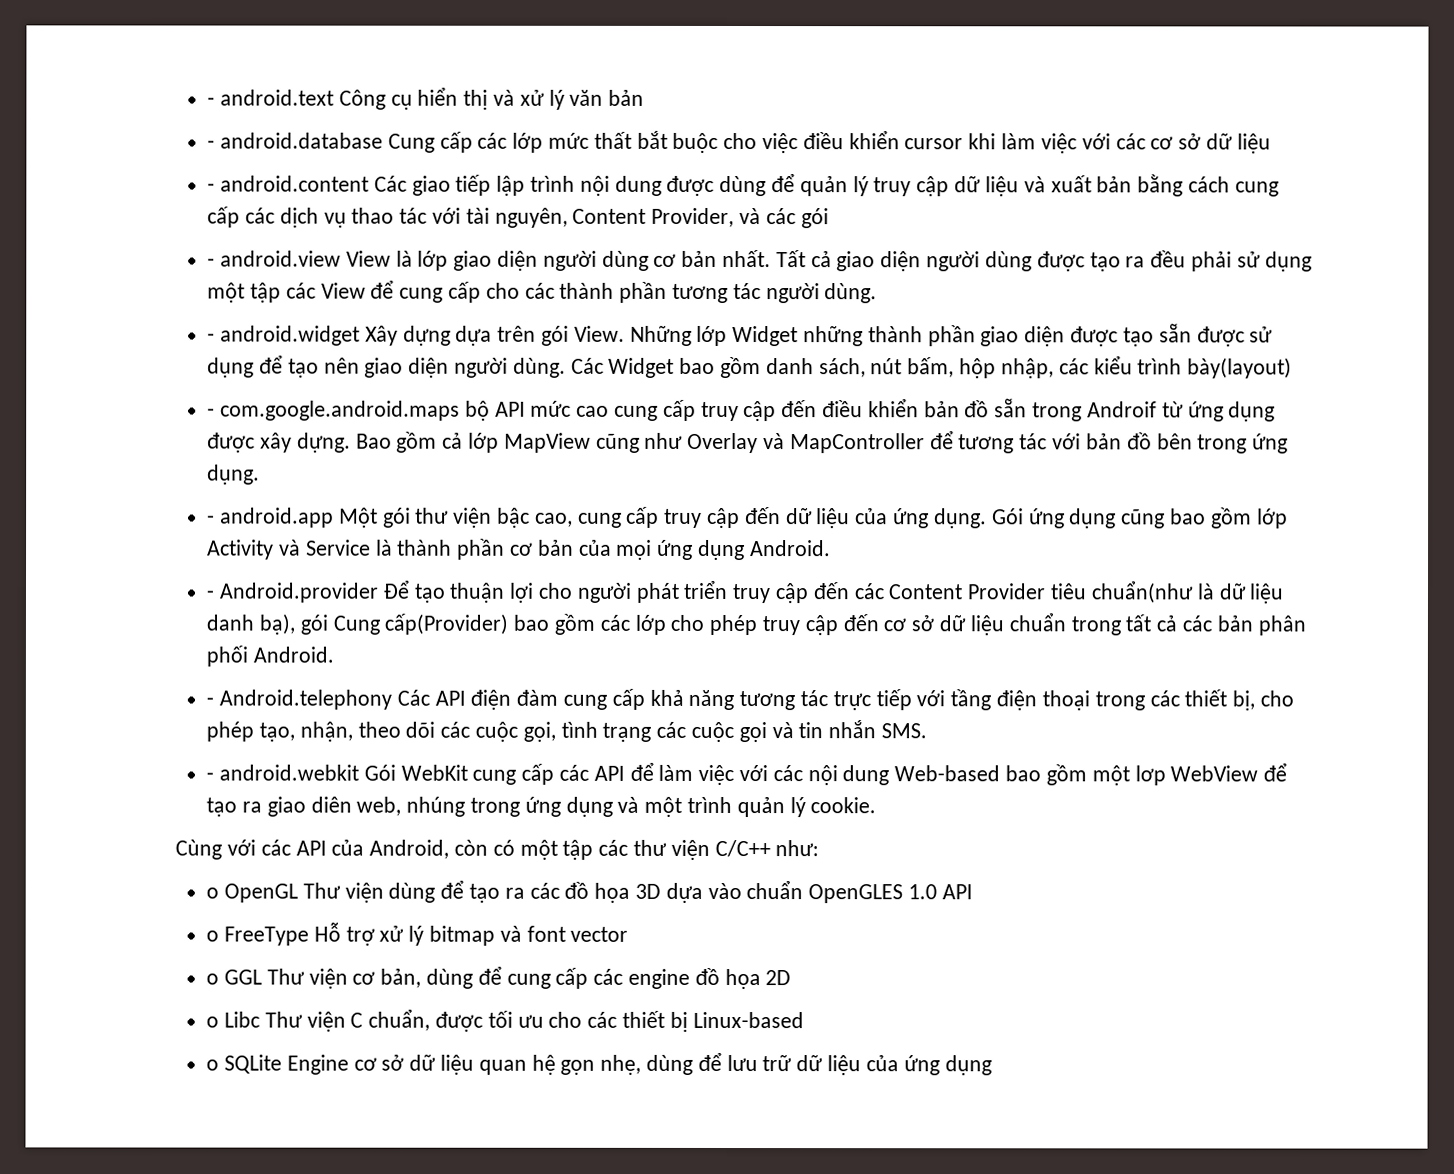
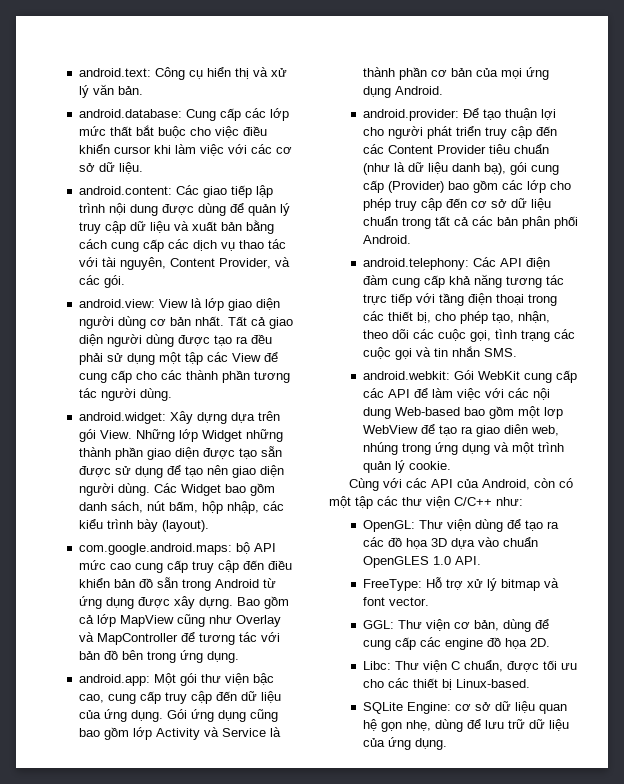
- - android.text Công cụ hiển thị và xử lý văn bản
- - android.database Cung cấp các lớp mức thất bắt buộc cho việc điều khiển cursor khi làm việc với các cơ sở dữ liệu
- - android.content Các giao tiếp lập trình nội dung được dùng để quản lý truy cập dữ liệu và xuất bản bằng cách cung cấp các dịch vụ thao tác với tài nguyên, Content Provider, và các gói
- - android.view View là lớp giao diện người dùng cơ bản nhất.
+ android.text: Công cụ hiển thị và xử lý văn bản.
+ android.database: Cung cấp các lớp mức thất bắt buộc cho việc điều khiển cursor khi làm việc với các cơ sở dữ liệu.
+ android.content: Các giao tiếp lập trình nội dung được dùng để quản lý truy cập dữ liệu và xuất bản bằng cách cung cấp các dịch vụ thao tác với tài nguyên, Content Provider, và các gói.
+ android.view: View là lớp giao diện người dùng cơ bản nhất.
- - android.widget Xây dựng dựa trên gói View.
+ android.widget: Xây dựng dựa trên gói View.
- Các Widget bao gồm danh sách, nút bấm, hộp nhập, các kiểu trình bày(layout)
- - com.google.android.maps bộ API mức cao cung cấp truy cập đến điều khiển bản đồ sẵn trong Androif từ ứng dụng được xây dựng.
+ Các Widget bao gồm danh sách, nút bấm, hộp nhập, các kiểu trình bày (layout).
+ com.google.android.maps: bộ API mức cao cung cấp truy cập đến điều khiển bản đồ sẵn trong Android từ ứng dụng được xây dựng.
- - android.app Một gói thư viện bậc cao, cung cấp truy cập đến dữ liệu của ứng dụng.
+ android.app: Một gói thư viện bậc cao, cung cấp truy cập đến dữ liệu của ứng dụng.
- - Android.provider Để tạo thuận lợi cho người phát triển truy cập đến các Content Provider tiêu chuẩn(như là dữ liệu danh bạ), gói Cung cấp(Provider) bao gồm các lớp cho phép truy cập đến cơ sở dữ liệu chuẩn trong tất cả các bản phân phối Android.
+ android.provider: Để tạo thuận lợi cho người phát triển truy cập đến các Content Provider tiêu chuẩn (như là dữ liệu danh bạ), gói cung cấp (Provider) bao gồm các lớp cho phép truy cập đến cơ sở dữ liệu chuẩn trong tất cả các bản phân phối Android.
- - Android.telephony Các API điện đàm cung cấp khả năng tương tác trực tiếp với tầng điện thoại trong các thiết bị, cho phép tạo, nhận, theo dõi các cuộc gọi, tình trạng các cuộc gọi và tin nhắn SMS.
+ android.telephony: Các API điện đàm cung cấp khả năng tương tác trực tiếp với tầng điện thoại trong các thiết bị, cho phép tạo, nhận, theo dõi các cuộc gọi, tình trạng các cuộc gọi và tin nhắn SMS.
- - android.webkit Gói WebKit cung cấp các API để làm việc với các nội dung Web-based bao gồm một lơp WebView để tạo ra giao diên web, nhúng trong ứng dụng và một trình quản lý cookie.
+ android.webkit: Gói WebKit cung cấp các API để làm việc với các nội dung Web-based bao gồm một lơp WebView để tạo ra giao diên web, nhúng trong ứng dụng và một trình quản lý cookie.
- o OpenGL Thư viện dùng để tạo ra các đồ họa 3D dựa vào chuẩn OpenGLES 1.0 API
- o FreeType Hỗ trợ xử lý bitmap và font vector
- o GGL Thư viện cơ bản, dùng để cung cấp các engine đồ họa 2D
- o Libc Thư viện C chuẩn, được tối ưu cho các thiết bị Linux-based
- o SQLite Engine cơ sở dữ liệu quan hệ gọn nhẹ, dùng để lưu trữ dữ liệu của ứng dụng
+ OpenGL: Thư viện dùng để tạo ra các đồ họa 3D dựa vào chuẩn OpenGLES 1.0 API.
+ FreeType: Hỗ trợ xử lý bitmap và font vector.
+ GGL: Thư viện cơ bản, dùng để cung cấp các engine đồ họa 2D.
+ Libc: Thư viện C chuẩn, được tối ưu cho các thiết bị Linux-based.
+ SQLite Engine: cơ sở dữ liệu quan hệ gọn nhẹ, dùng để lưu trữ dữ liệu của ứng dụng.

